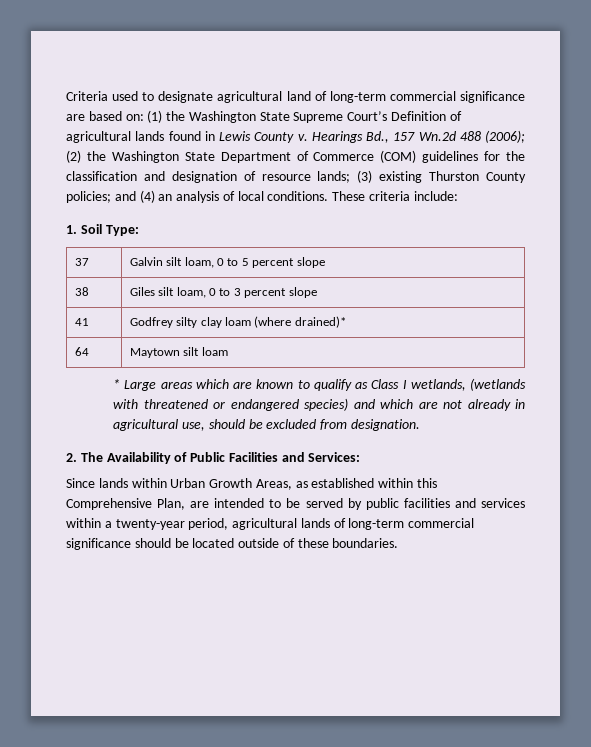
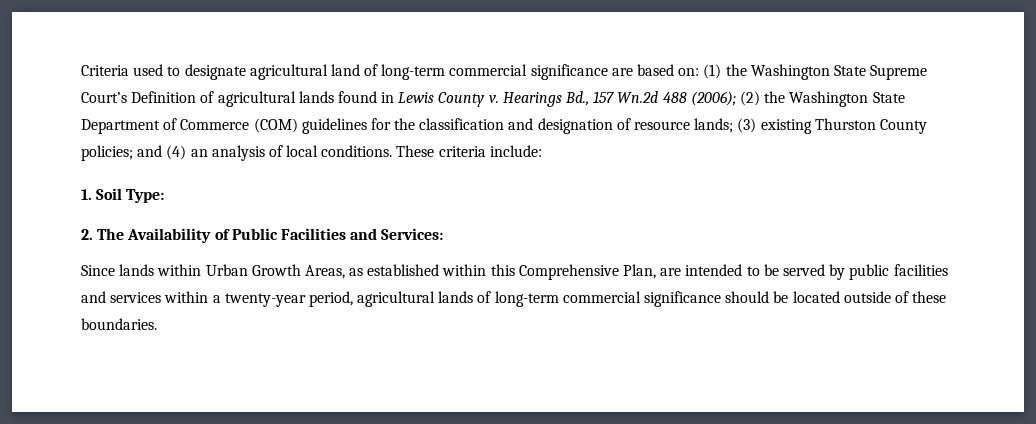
- 37 | Galvin silt loam, 0 to 5 percent slope
- 38 | Giles silt loam, 0 to 3 percent slope
- 41 | Godfrey silty clay loam (where drained)*
- 64 | Maytown silt loam
- * Large areas which are known to qualify as Class I wetlands, (wetlands with threatened or endangered species) and which are not already in agricultural use, should be excluded from designation.

